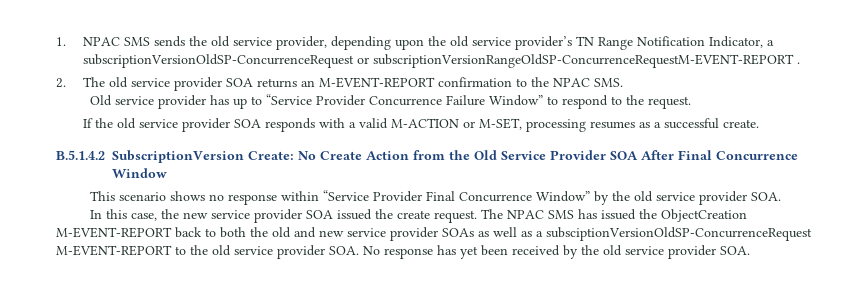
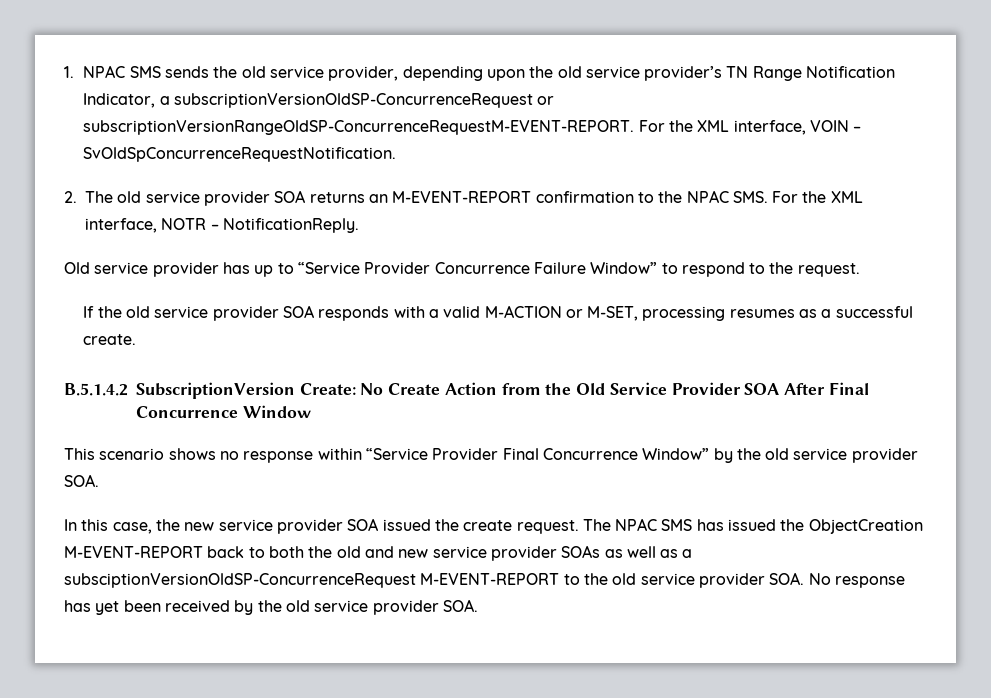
- 1. NPAC SMS sends the old service provider, depending upon the old service provider’s TN Range Notification Indicator, a subscriptionVersionOldSP-ConcurrenceRequest or subscriptionVersionRangeOldSP-ConcurrenceRequestM-EVENT-REPORT .
+ 1. NPAC SMS sends the old service provider, depending upon the old service provider’s TN Range Notification Indicator, a subscriptionVersionOldSP-ConcurrenceRequest or subscriptionVersionRangeOldSP-ConcurrenceRequestM-EVENT-REPORT. For the XML interface, VOIN – SvOldSpConcurrenceRequestNotification.
- 2. The old service provider SOA returns an M-EVENT-REPORT confirmation to the NPAC SMS.
+ 2. The old service provider SOA returns an M-EVENT-REPORT confirmation to the NPAC SMS. For the XML interface, NOTR – NotificationReply.

